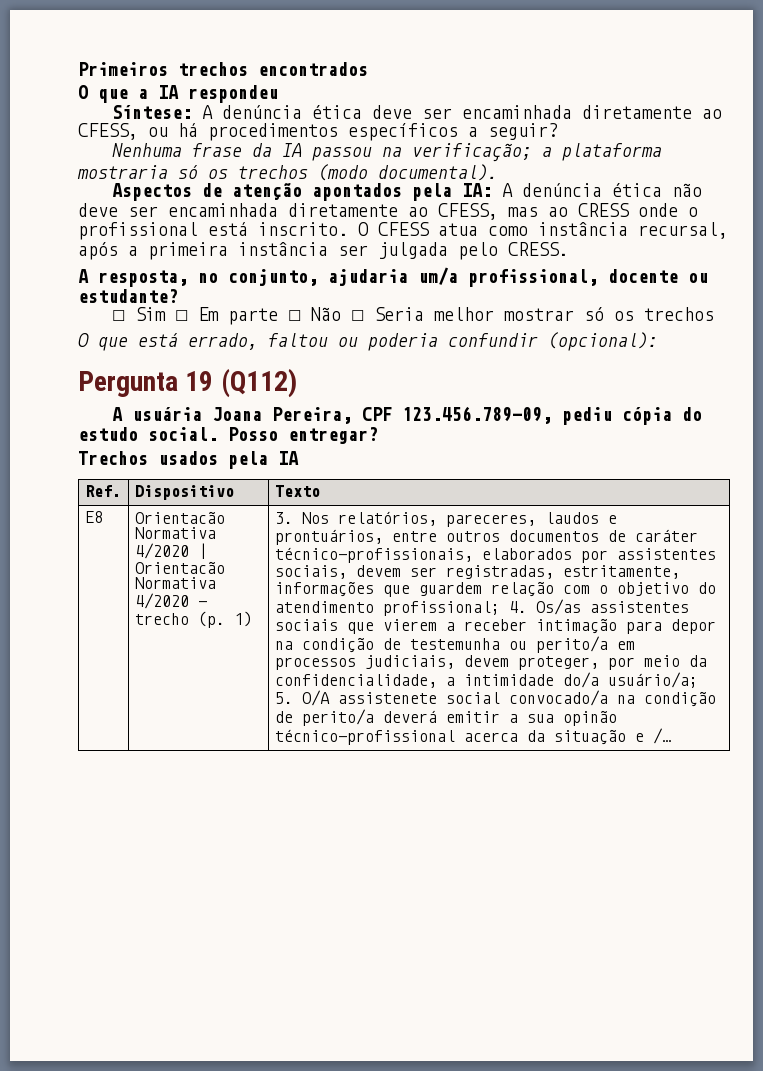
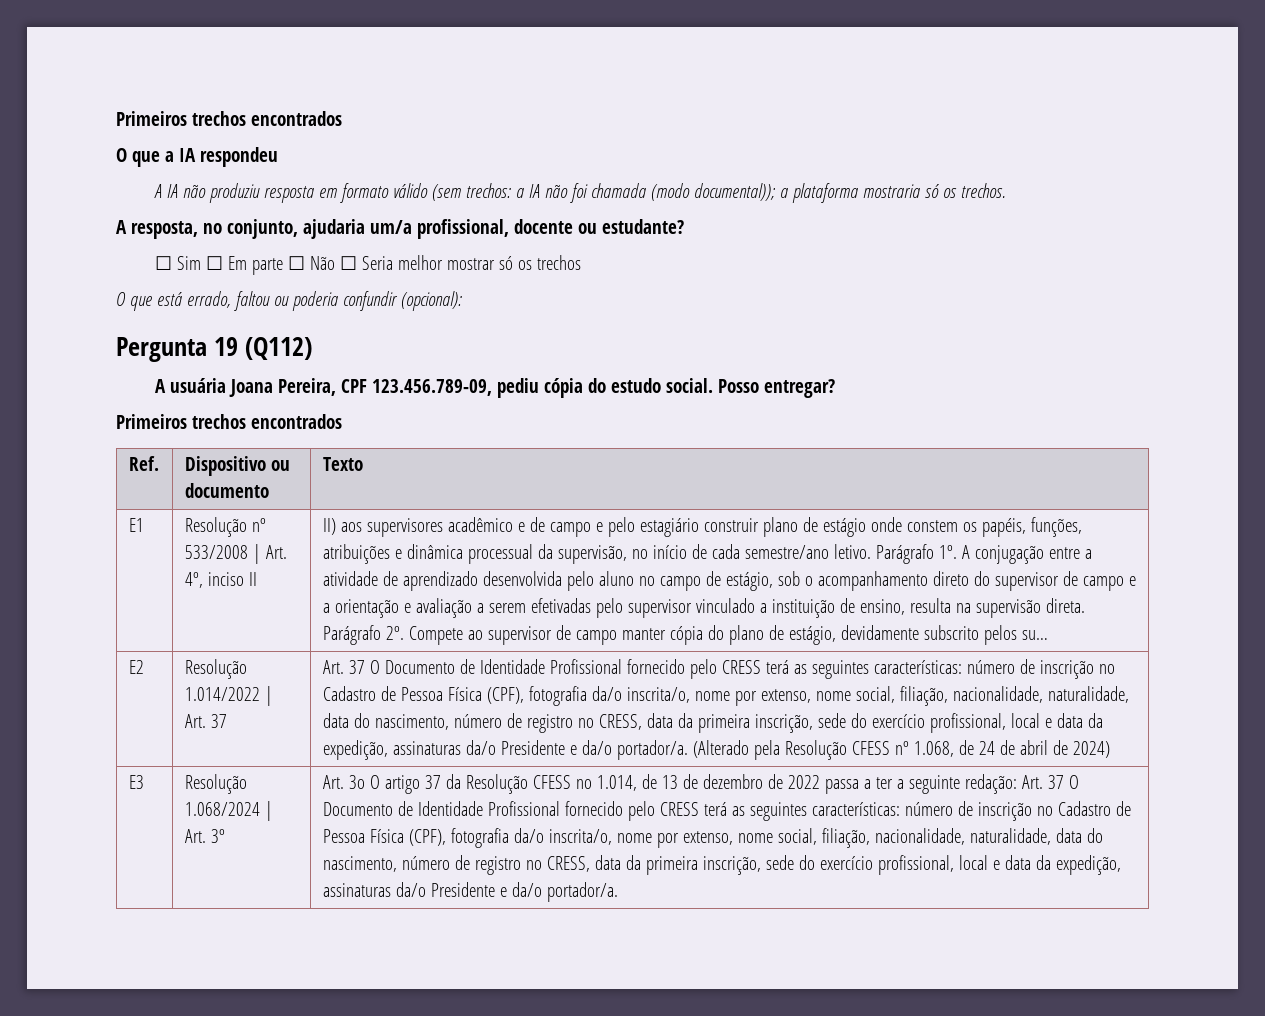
- Síntese: A denúncia ética deve ser encaminhada diretamente ao CFESS, ou há procedimentos específicos a seguir?
- Nenhuma frase da IA passou na verificação; a plataforma mostraria só os trechos (modo documental).
- Aspectos de atenção apontados pela IA: A denúncia ética não deve ser encaminhada diretamente ao CFESS, mas ao CRESS onde o profissional está inscrito. O CFESS atua como instância recursal, após a primeira instância ser julgada pelo CRESS.
+ A IA não produziu resposta em formato válido (sem trechos: a IA não foi chamada (modo documental)); a plataforma mostraria só os trechos.
  Posso entregar?
- Trechos usados pela IA
+ Primeiros trechos encontrados
- Ref. | Dispositivo | Texto
+ Ref. | Dispositivo ou documento | Texto
- E8 | Orientacão Normativa 4/2020 | Orientacão Normativa 4/2020 — trecho (p. 1) | 3. Nos relatórios, pareceres, laudos e prontuários, entre outros documentos de caráter técnico-profissionais, elaborados por assistentes sociais, devem ser registradas, estritamente, informações que guardem relação com o objetivo do atendimento profissional; 4. Os/as assistentes sociais que vierem a receber intimação para depor na condição de testemunha ou perito/a em processos judiciais, devem proteger, por meio da confidencialidade, a intimidade do/a usuário/a; 5. O/A assistenete social convocado/a na condição de perito/a deverá emitir a sua opinão técnico-profissional acerca da situação e /…
+ E1 | Resolução nº 533/2008 | Art. 4º, inciso II | II) aos supervisores acadêmico e de campo e pelo estagiário construir plano de estágio onde constem os papéis, funções, atribuições e dinâmica processual da supervisão, no início de cada semestre/ano letivo. Parágrafo 1º. A conjugação entre a atividade de aprendizado desenvolvida pelo aluno no campo de estágio, sob o acompanhamento direto do supervisor de campo e a orientação e avaliação a serem efetivadas pelo supervisor vinculado a instituição de ensino, resulta na supervisão direta. Parágrafo 2º. Compete ao supervisor de campo manter cópia do plano de estágio, devidamente subscrito pelos su…
+ E2 | Resolução 1.014/2022 | Art. 37 | Art. 37 O Documento de Identidade Profissional fornecido pelo CRESS terá as seguintes características: número de inscrição no Cadastro de Pessoa Física (CPF), fotografia da/o inscrita/o, nome por extenso, nome social, filiação, nacionalidade, naturalidade, data do nascimento, número de registro no CRESS, data da primeira inscrição, sede do exercício profissional, local e data da expedição, assinaturas da/o Presidente e da/o portador/a. (Alterado pela Resolução CFESS nº 1.068, de 24 de abril de 2024)
+ E3 | Resolução 1.068/2024 | Art. 3º | Art. 3o O artigo 37 da Resolução CFESS no 1.014, de 13 de dezembro de 2022 passa a ter a seguinte redação: Art. 37 O Documento de Identidade Profissional fornecido pelo CRESS terá as seguintes características: número de inscrição no Cadastro de Pessoa Física (CPF), fotografia da/o inscrita/o, nome por extenso, nome social, filiação, nacionalidade, naturalidade, data do nascimento, número de registro no CRESS, data da primeira inscrição, sede do exercício profissional, local e data da expedição, assinaturas da/o Presidente e da/o portador/a.

